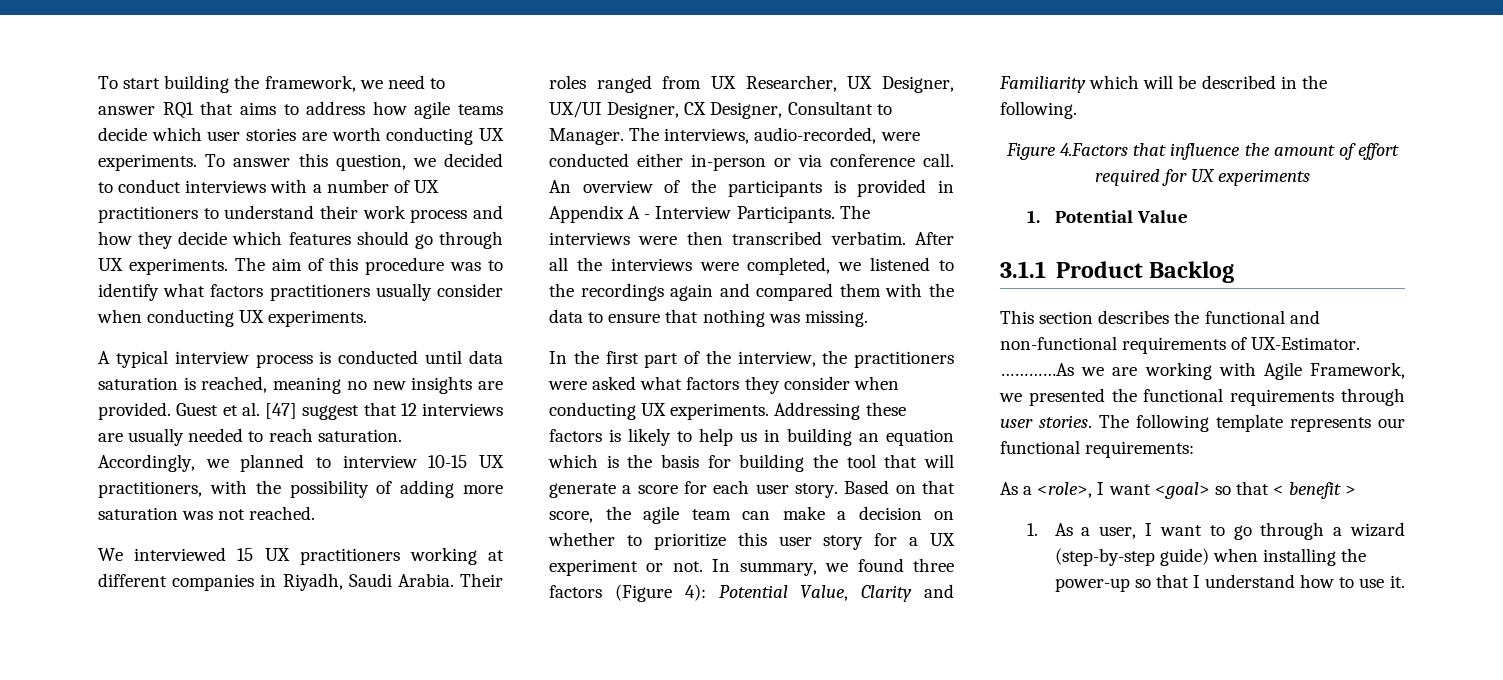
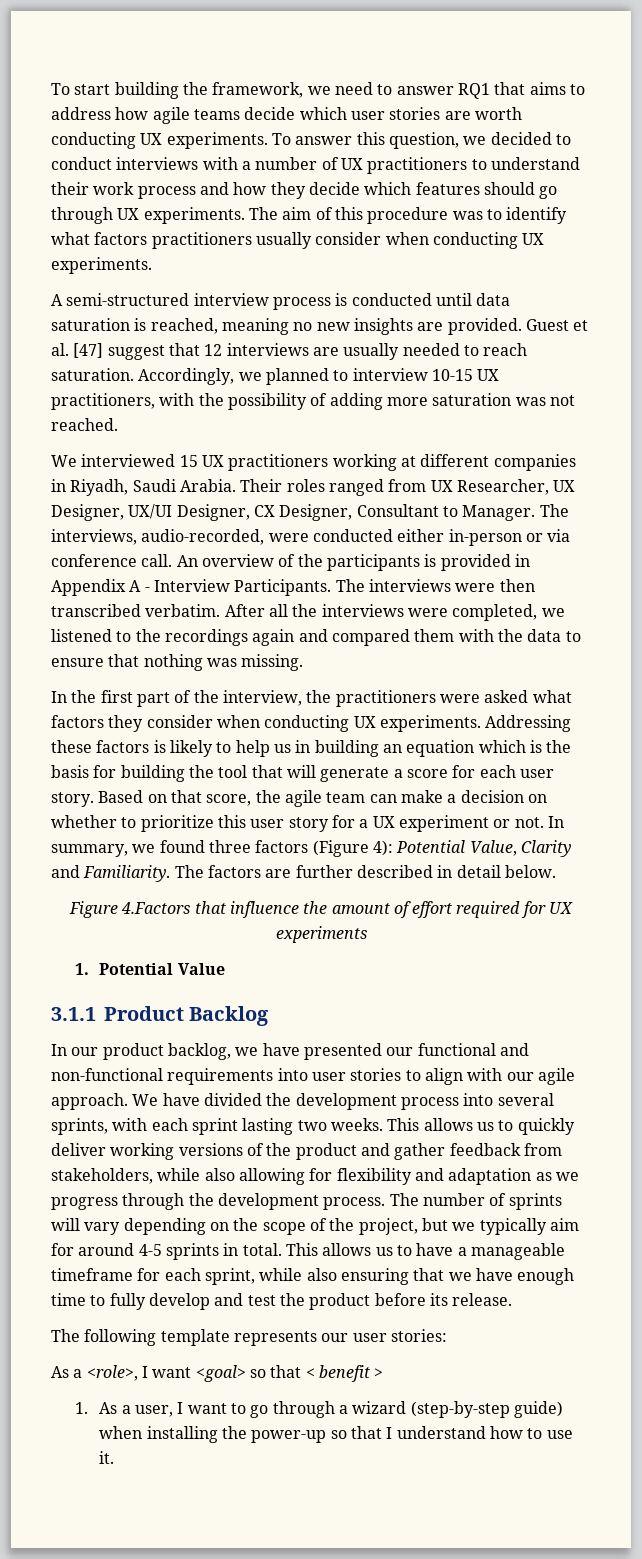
- A typical interview process is conducted until data saturation is reached, meaning no new insights are provided.
+ A semi-structured interview process is conducted until data saturation is reached, meaning no new insights are provided.
- In summary, we found three factors (Figure 4): Potential Value, Clarity and Familiarity which will be described in the following.
+ In summary, we found three factors (Figure 4): Potential Value, Clarity and Familiarity. The factors are further described in detail below.
- This section describes the functional and non-functional requirements of UX-Estimator. …………As we are working with Agile Framework, we presented the functional requirements through user stories. The following template represents our functional requirements:
+ In our product backlog, we have presented our functional and non-functional requirements into user stories to align with our agile approach. We have divided the development process into several sprints, with each sprint lasting two weeks. This allows us to quickly deliver working versions of the product and gather feedback from stakeholders, while also allowing for flexibility and adaptation as we progress through the development process. The number of sprints will vary depending on the scope of the project, but we typically aim for around 4-5 sprints in total. This allows us to have a manageable timeframe for each sprint, while also ensuring that we have enough time to fully develop and test the product before its release.
+ The following template represents our user stories:

